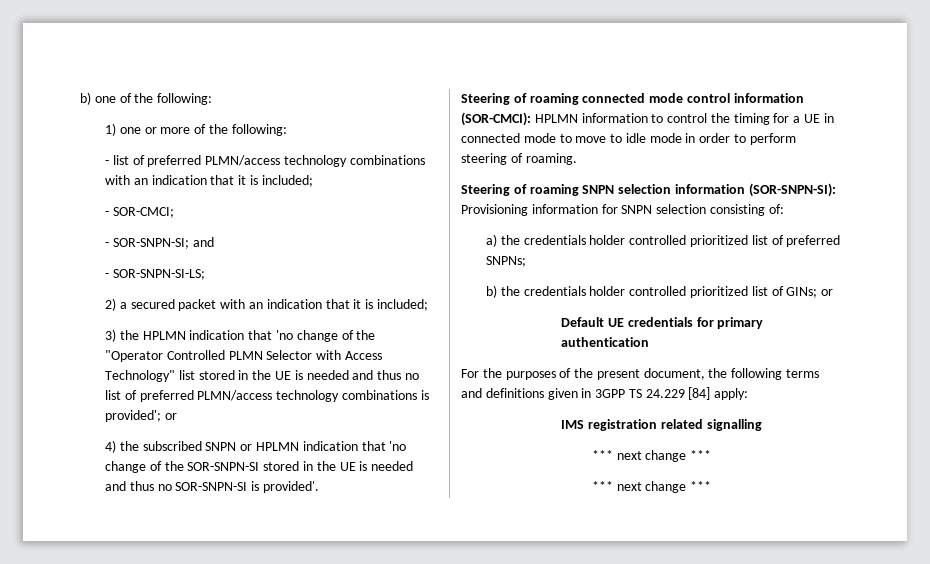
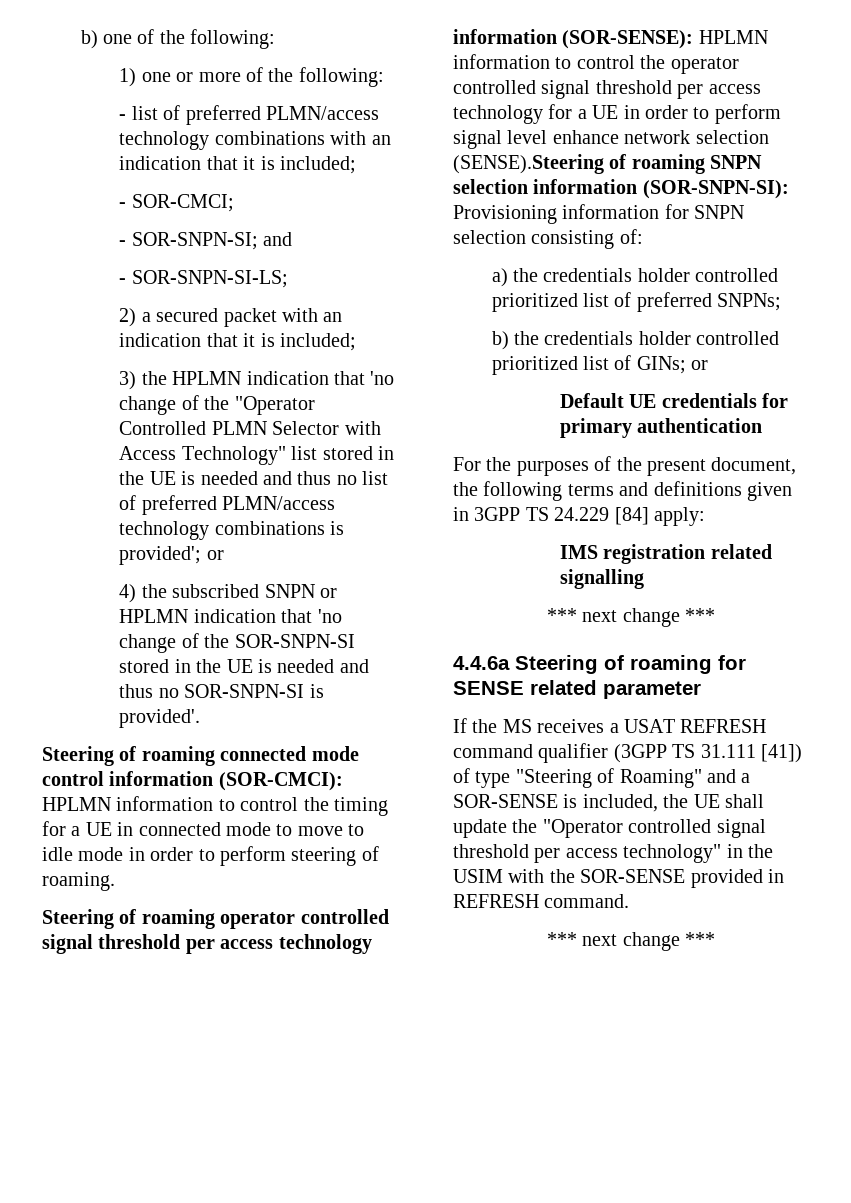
- Steering of roaming SNPN selection information (SOR-SNPN-SI): Provisioning information for SNPN selection consisting of:
+ Steering of roaming operator controlled signal threshold per access technology information (SOR-SENSE): HPLMN information to control the operator controlled signal threshold per access technology for a UE in order to perform signal level enhance network selection (SENSE).Steering of roaming SNPN selection information (SOR-SNPN-SI): Provisioning information for SNPN selection consisting of:
+ 4.4.6a Steering of roaming for SENSE related parameter
+ If the MS receives a USAT REFRESH command qualifier (3GPP TS 31.111 [41]) of type "Steering of Roaming" and a SOR-SENSE is included, the UE shall update the "Operator controlled signal threshold per access technology" in the USIM with the SOR-SENSE provided in REFRESH command.

